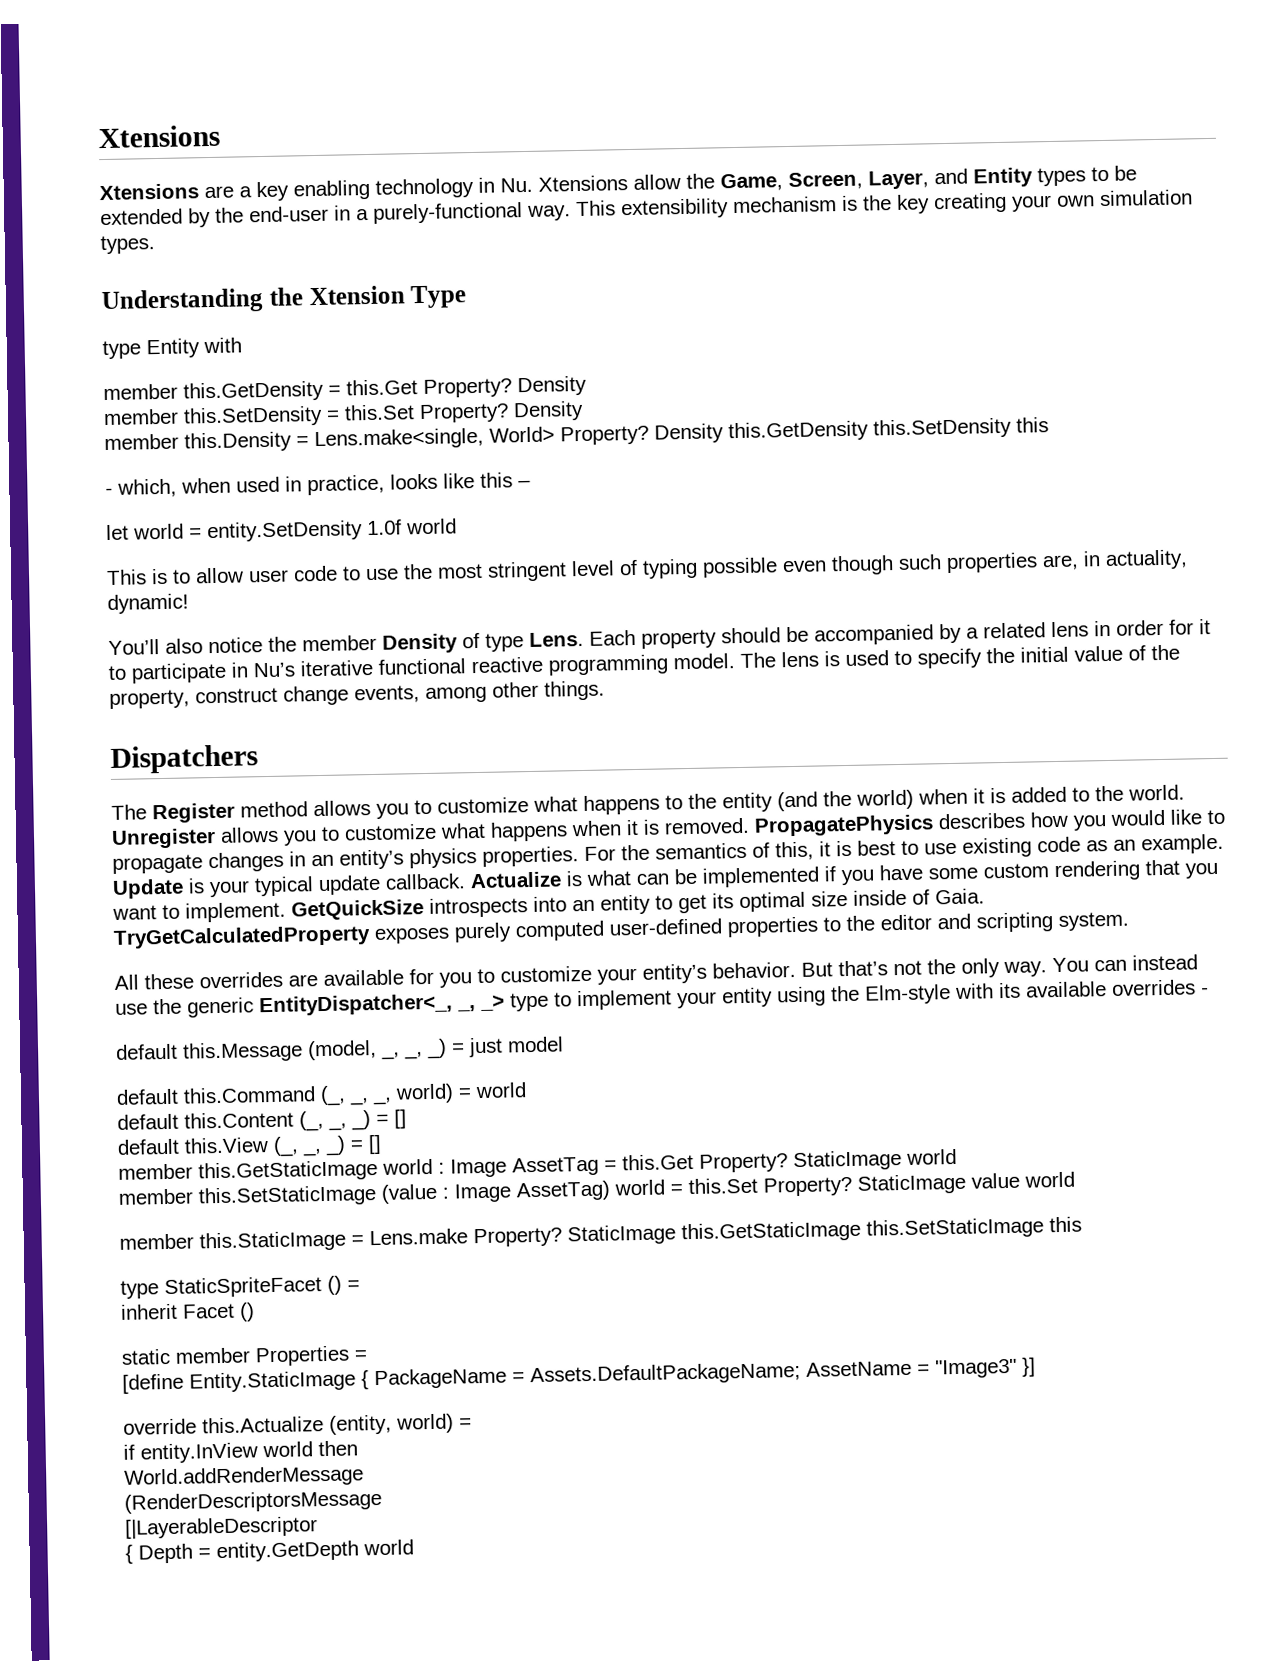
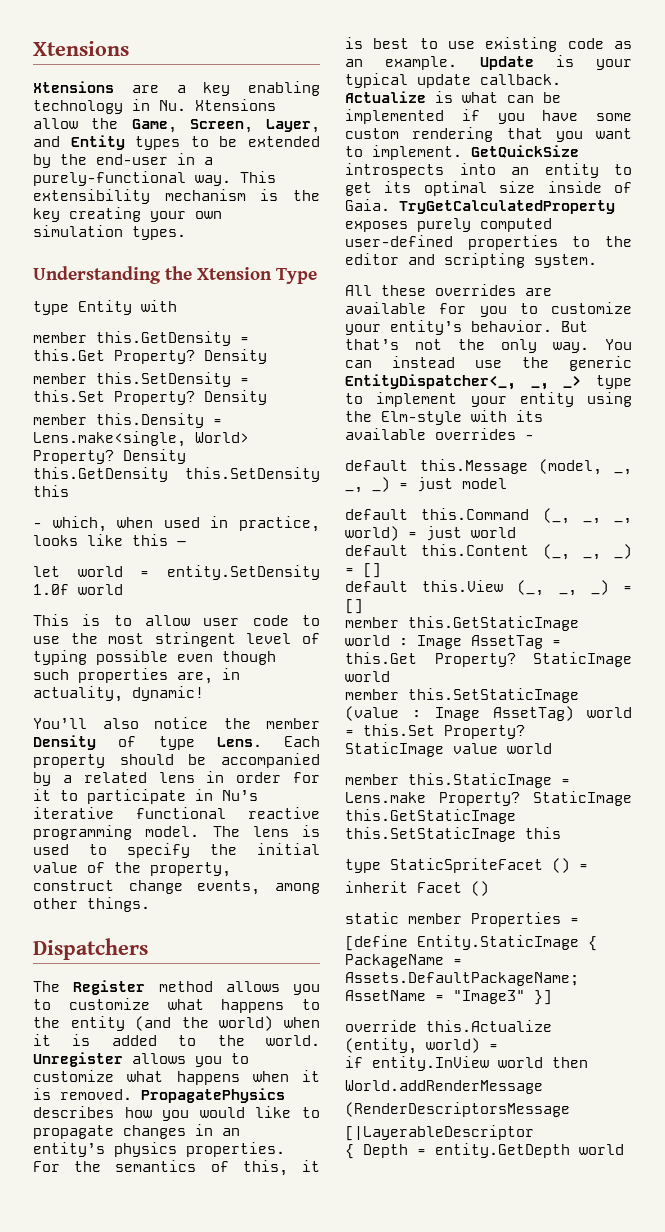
- default this.Command (_, _, _, world) = world
+ default this.Command (_, _, _, world) = just world

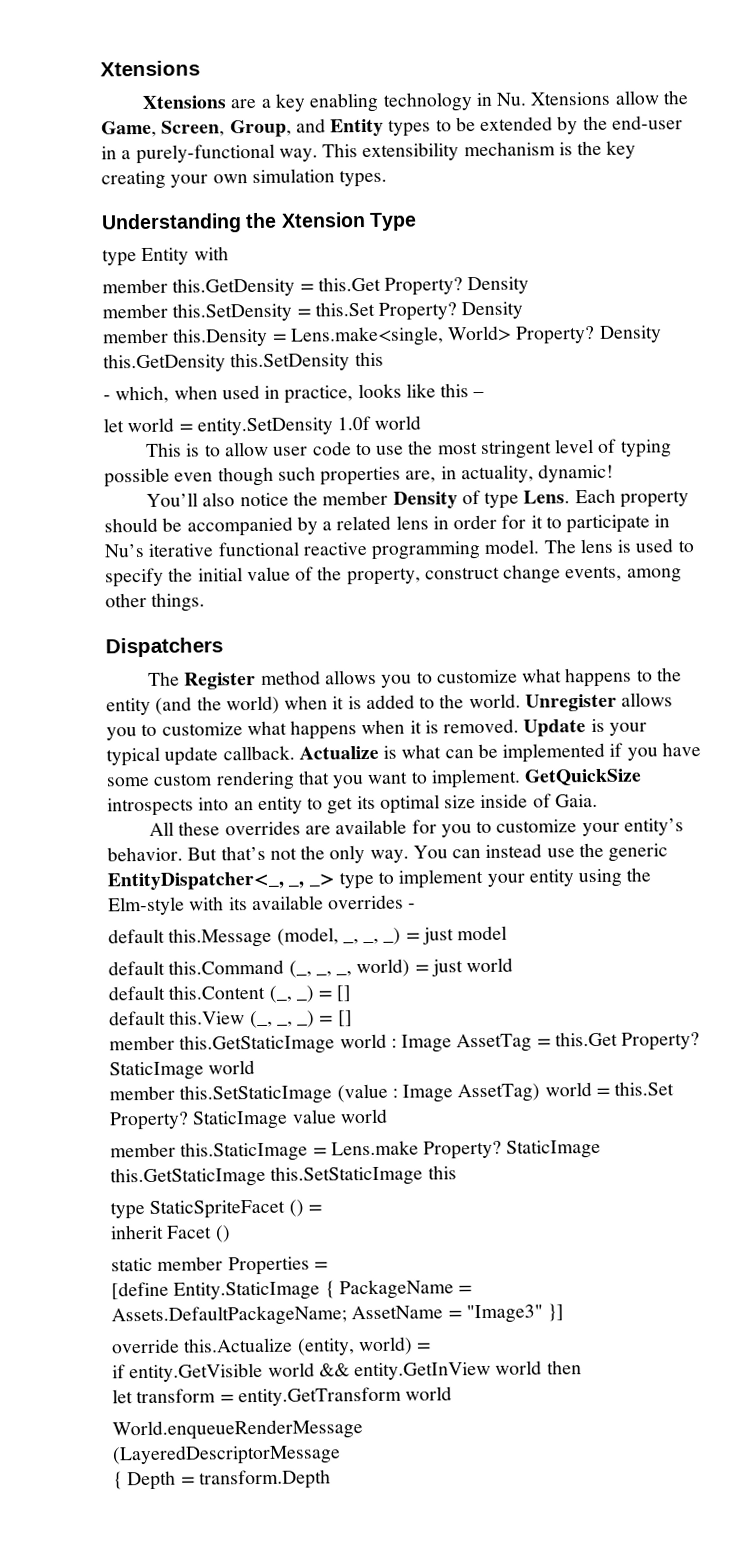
- Xtensions are a key enabling technology in Nu. Xtensions allow the Game, Screen, Layer, and Entity types to be extended by the end-user in a purely-functional way.
+ Xtensions are a key enabling technology in Nu. Xtensions allow the Game, Screen, Group, and Entity types to be extended by the end-user in a purely-functional way.
- PropagatePhysics describes how you would like to propagate changes in an entity’s physics properties. For the semantics of this, it is best to use existing code as an example.
- TryGetCalculatedProperty exposes purely computed user-defined properties to the editor and scripting system.
- default this.Content (_, _, _) = []
+ default this.Content (_, _) = []
- if entity.InView world then
- World.addRenderMessage
- (RenderDescriptorsMessage
- [|LayerableDescriptor
+ if entity.GetVisible world && entity.GetInView world then
+ let transform = entity.GetTransform world
+ World.enqueueRenderMessage
+ (LayeredDescriptorMessage
- { Depth = entity.GetDepth world
+ { Depth = transform.Depth

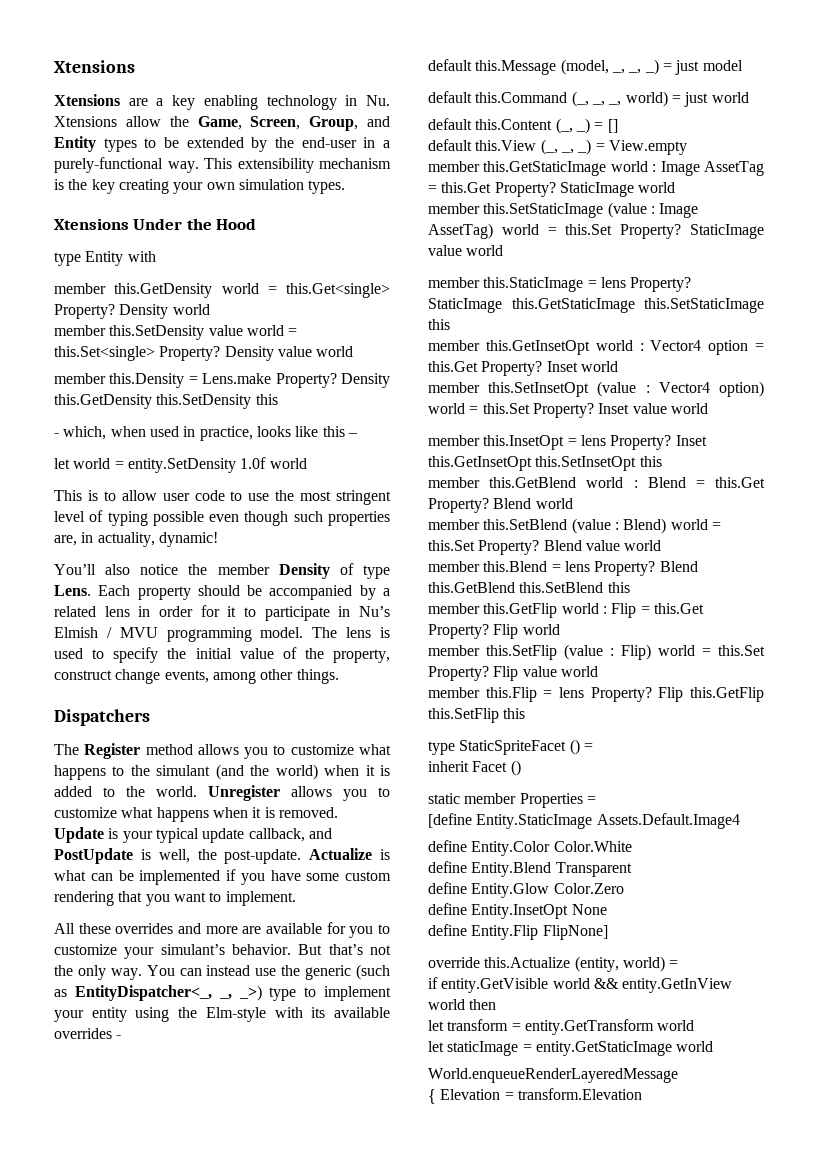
- Understanding the Xtension Type
+ Xtensions Under the Hood
- member this.GetDensity = this.Get Property? Density
+ member this.GetDensity world = this.Get<single> Property? Density world
- member this.SetDensity = this.Set Property? Density
+ member this.SetDensity value world = this.Set<single> Property? Density value world
- member this.Density = Lens.make<single, World> Property?
+ member this.Density = Lens.make Property?
- Each property should be accompanied by a related lens in order for it to participate in Nu’s iterative functional reactive programming model.
+ Each property should be accompanied by a related lens in order for it to participate in Nu’s Elmish / MVU programming model.
- The Register method allows you to customize what happens to the entity (and the world) when it is added to the world.
+ The Register method allows you to customize what happens to the simulant (and the world) when it is added to the world.
- Update is your typical update callback.
+ Update is your typical update callback, and PostUpdate is well, the post-update.
- GetQuickSize introspects into an entity to get its optimal size inside of Gaia.
- All these overrides are available for you to customize your entity’s behavior.
+ All these overrides and more are available for you to customize your simulant’s behavior.
- You can instead use the generic EntityDispatcher<_, _, _> type to implement your entity using the Elm-style with its available overrides -
+ You can instead use the generic (such as EntityDispatcher<_, _, _>) type to implement your entity using the Elm-style with its available overrides -
- default this.View (_, _, _) = []
+ default this.View (_, _, _) = View.empty
- member this.StaticImage = Lens.make Property?
+ member this.StaticImage = lens Property?
+ member this.GetInsetOpt world : Vector4 option = this.Get Property? Inset world
+ member this.SetInsetOpt (value : Vector4 option) world = this.Set Property? Inset value world
+ member this.InsetOpt = lens Property? Inset this.GetInsetOpt this.SetInsetOpt this
+ member this.GetBlend world : Blend = this.Get Property? Blend world
+ member this.SetBlend (value : Blend) world = this.Set Property? Blend value world
+ member this.Blend = lens Property? Blend this.GetBlend this.SetBlend this
+ member this.GetFlip world : Flip = this.Get Property? Flip world
+ member this.SetFlip (value : Flip) world = this.Set Property? Flip value world
+ member this.Flip = lens Property? Flip this.GetFlip this.SetFlip this
- [define Entity.StaticImage { PackageName = Assets.DefaultPackageName; AssetName = "Image3" }]
+ [define Entity.StaticImage Assets.Default.Image4
+ define Entity.Color Color.White
+ define Entity.Blend Transparent
+ define Entity.Glow Color.Zero
+ define Entity.InsetOpt None
+ define Entity.Flip FlipNone]
- World.enqueueRenderMessage
- (LayeredDescriptorMessage
- { Depth = transform.Depth
+ let staticImage = entity.GetStaticImage world
+ World.enqueueRenderLayeredMessage
+ { Elevation = transform.Elevation

